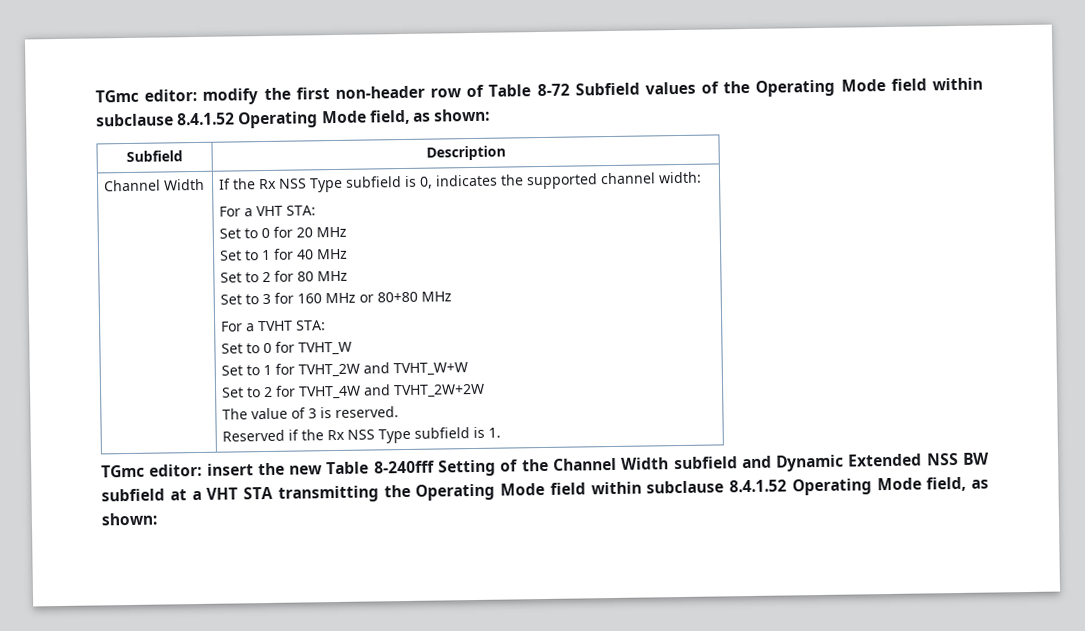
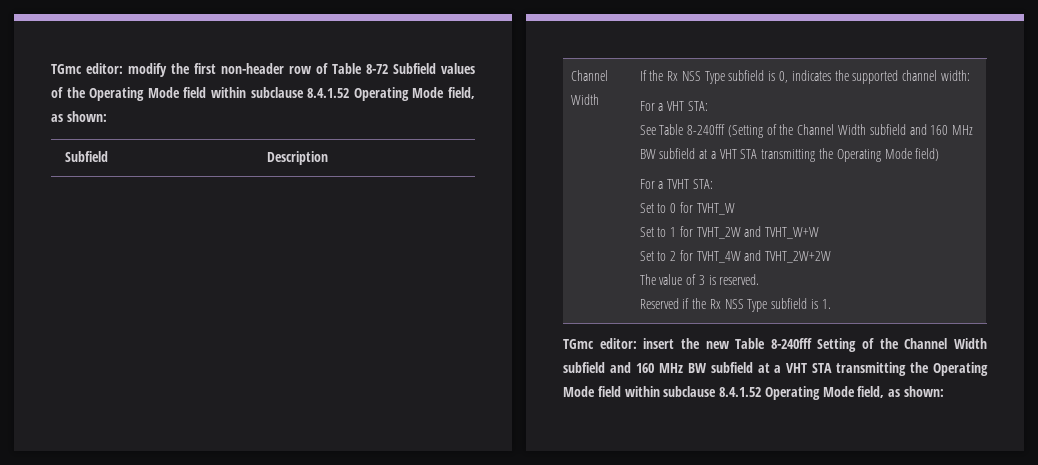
- Set to 0 for 20 MHz
- Set to 1 for 40 MHz
- Set to 2 for 80 MHz
- Set to 3 for 160 MHz or 80+80 MHz
+ See Table 8-240fff (Setting of the Channel Width subfield and 160 MHz BW subfield at a VHT STA transmitting the Operating Mode field)
- TGmc editor: insert the new Table 8-240fff Setting of the Channel Width subfield and Dynamic Extended NSS BW subfield at a VHT STA transmitting the Operating Mode field within subclause 8.4.1.52 Operating Mode field, as shown:
+ TGmc editor: insert the new Table 8-240fff Setting of the Channel Width subfield and 160 MHz BW subfield at a VHT STA transmitting the Operating Mode field within subclause 8.4.1.52 Operating Mode field, as shown:

